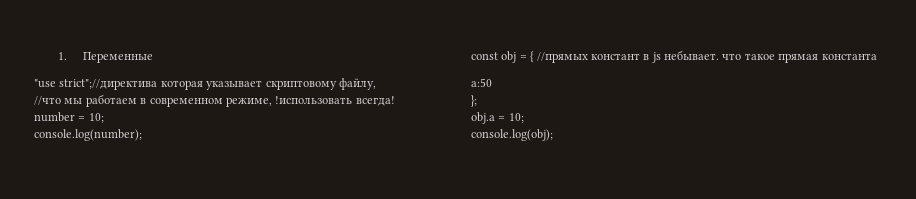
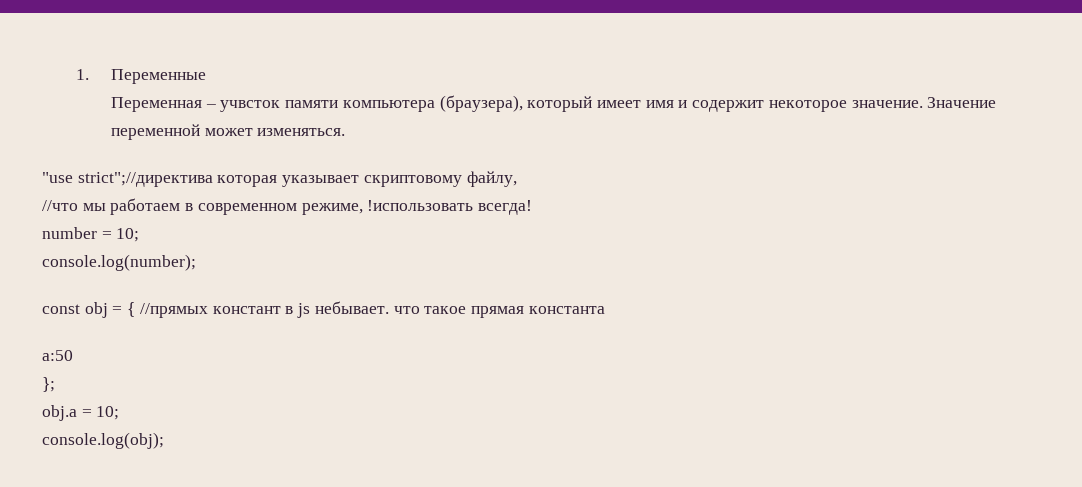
+ Переменная – учвсток памяти компьютера (браузера), который имеет имя и содержит некоторое значение. Значение переменной может изменяться.

